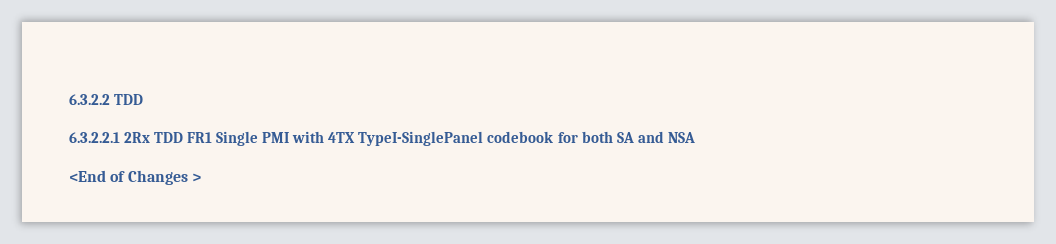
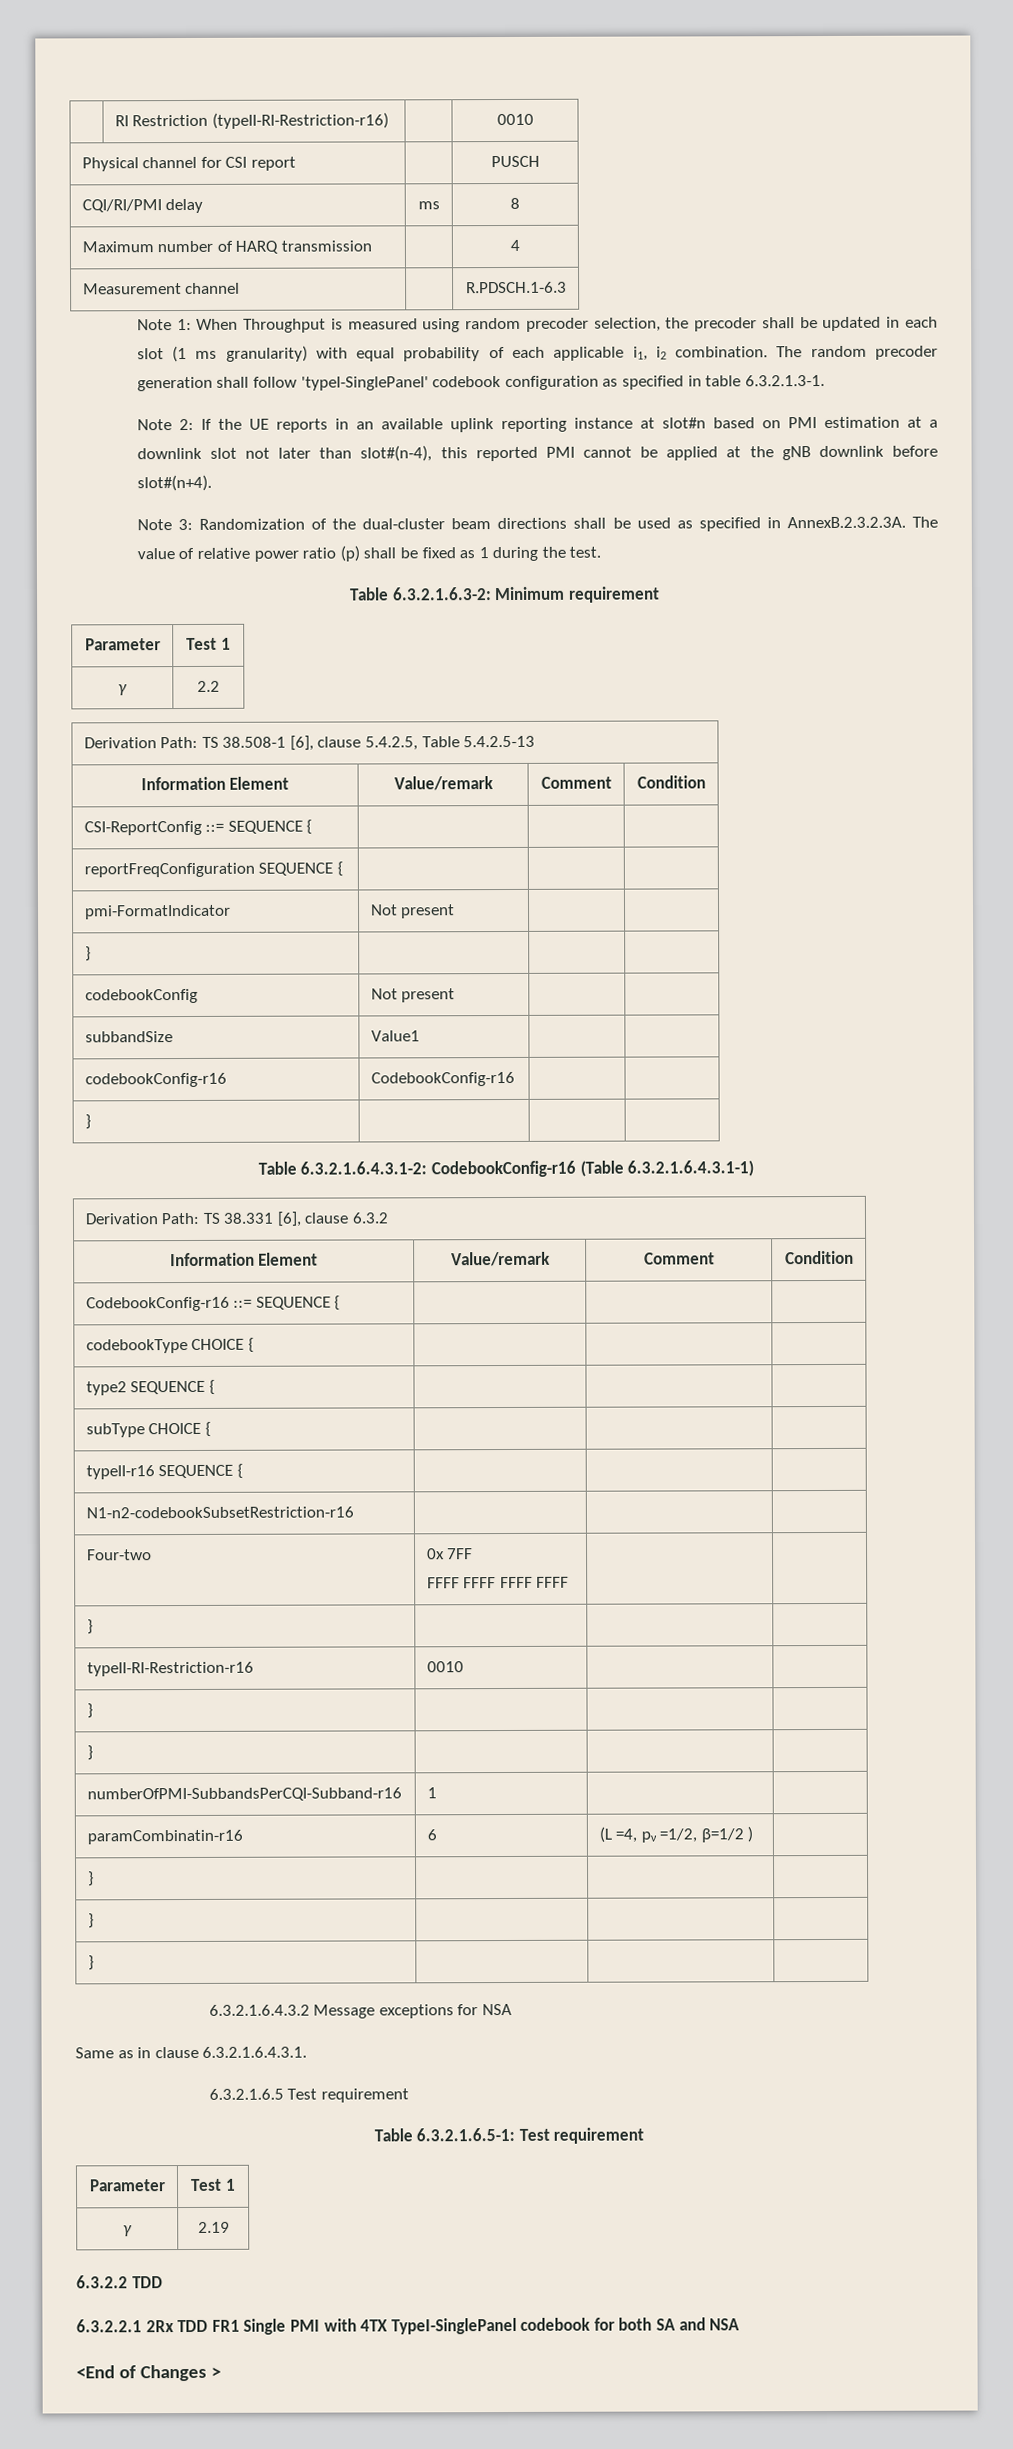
+ | RI Restriction (typeII-RI-Restriction-r16) | | 0010
+ Physical channel for CSI report | | PUSCH
+ CQI/RI/PMI delay | ms | 8
+ Maximum number of HARQ transmission | | 4
+ Measurement channel | | R.PDSCH.1-6.3
+ Note 1: When Throughput is measured using random precoder selection, the precoder shall be updated in each slot (1 ms granularity) with equal probability of each applicable i1, i2 combination. The random precoder generation shall follow 'typeI-SinglePanel' codebook configuration as specified in table 6.3.2.1.3-1.
+ Note 2: If the UE reports in an available uplink reporting instance at slot#n based on PMI estimation at a downlink slot not later than slot#(n-4), this reported PMI cannot be applied at the gNB downlink before slot#(n+4).
+ Note 3: Randomization of the dual-cluster beam directions shall be used as specified in AnnexB.2.3.2.3A. The value of relative power ratio (p) shall be fixed as 1 during the test.
+ Table 6.3.2.1.6.3-2: Minimum requirement
+ Parameter | Test 1
+ γ | 2.2
+ Derivation Path: TS 38.508-1 [6], clause 5.4.2.5, Table 5.4.2.5-13
+ Information Element | Value/remark | Comment | Condition
+ CSI-ReportConfig ::= SEQUENCE { | | |
+ reportFreqConfiguration SEQUENCE { | | |
+ pmi-FormatIndicator | Not present | |
+ } | | |
+ codebookConfig | Not present | |
+ subbandSize | Value1 | |
+ codebookConfig-r16 | CodebookConfig-r16 | |
+ } | | |
+ Table 6.3.2.1.6.4.3.1-2: CodebookConfig-r16 (Table 6.3.2.1.6.4.3.1-1)
+ Derivation Path: TS 38.331 [6], clause 6.3.2
+ Information Element | Value/remark | Comment | Condition
+ CodebookConfig-r16 ::= SEQUENCE { | | |
+ codebookType CHOICE { | | |
+ type2 SEQUENCE { | | |
+ subType CHOICE { | | |
+ typeII-r16 SEQUENCE { | | |
+ N1-n2-codebookSubsetRestriction-r16 | | |
+ Four-two | 0x 7FF
+ FFFF FFFF FFFF FFFF | |
+ } | | |
+ typeII-RI-Restriction-r16 | 0010 | |
+ } | | |
+ } | | |
+ numberOfPMI-SubbandsPerCQI-Subband-r16 | 1 | |
+ paramCombinatin-r16 | 6 | (L =4, pν =1/2, β=1/2 ) |
+ } | | |
+ } | | |
+ } | | |
+ 6.3.2.1.6.4.3.2 Message exceptions for NSA
+ Same as in clause 6.3.2.1.6.4.3.1.
+ 6.3.2.1.6.5 Test requirement
+ Table 6.3.2.1.6.5-1: Test requirement
+ Parameter | Test 1
+ γ | 2.19

